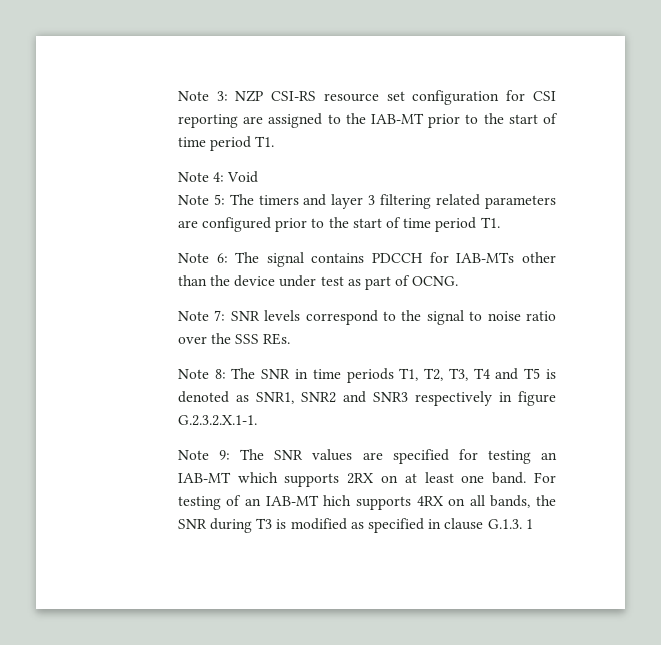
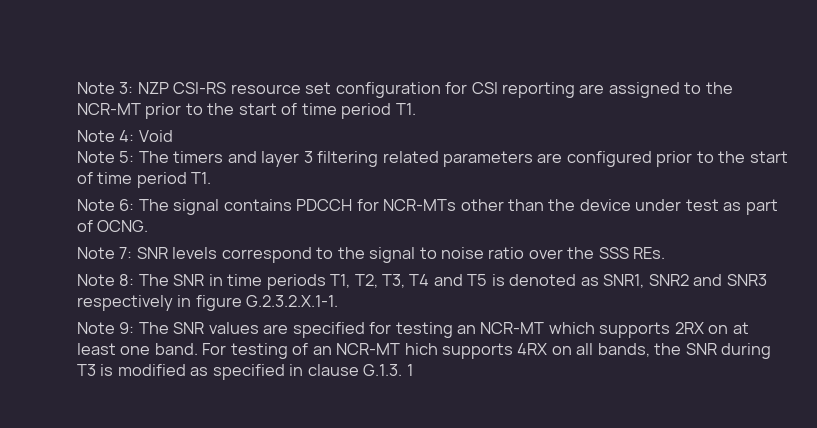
- Note 3: NZP CSI-RS resource set configuration for CSI reporting are assigned to the IAB-MT prior to the start of time period T1.
+ Note 3: NZP CSI-RS resource set configuration for CSI reporting are assigned to the NCR-MT prior to the start of time period T1.
- Note 6: The signal contains PDCCH for IAB-MTs other than the device under test as part of OCNG.
+ Note 6: The signal contains PDCCH for NCR-MTs other than the device under test as part of OCNG.
- Note 9: The SNR values are specified for testing an IAB-MT which supports 2RX on at least one band.
+ Note 9: The SNR values are specified for testing an NCR-MT which supports 2RX on at least one band.
- For testing of an IAB-MT hich supports 4RX on all bands, the SNR during T3 is modified as specified in clause G.1.3. 1
+ For testing of an NCR-MT hich supports 4RX on all bands, the SNR during T3 is modified as specified in clause G.1.3. 1

